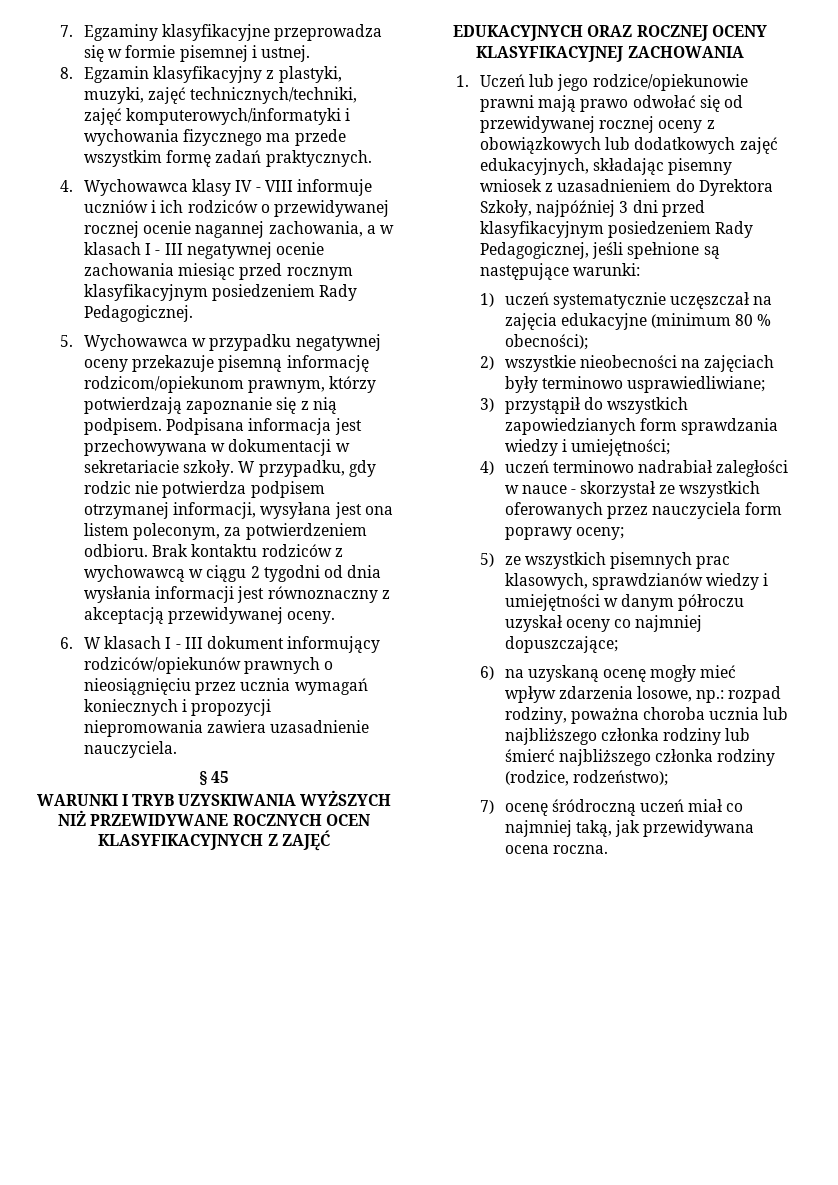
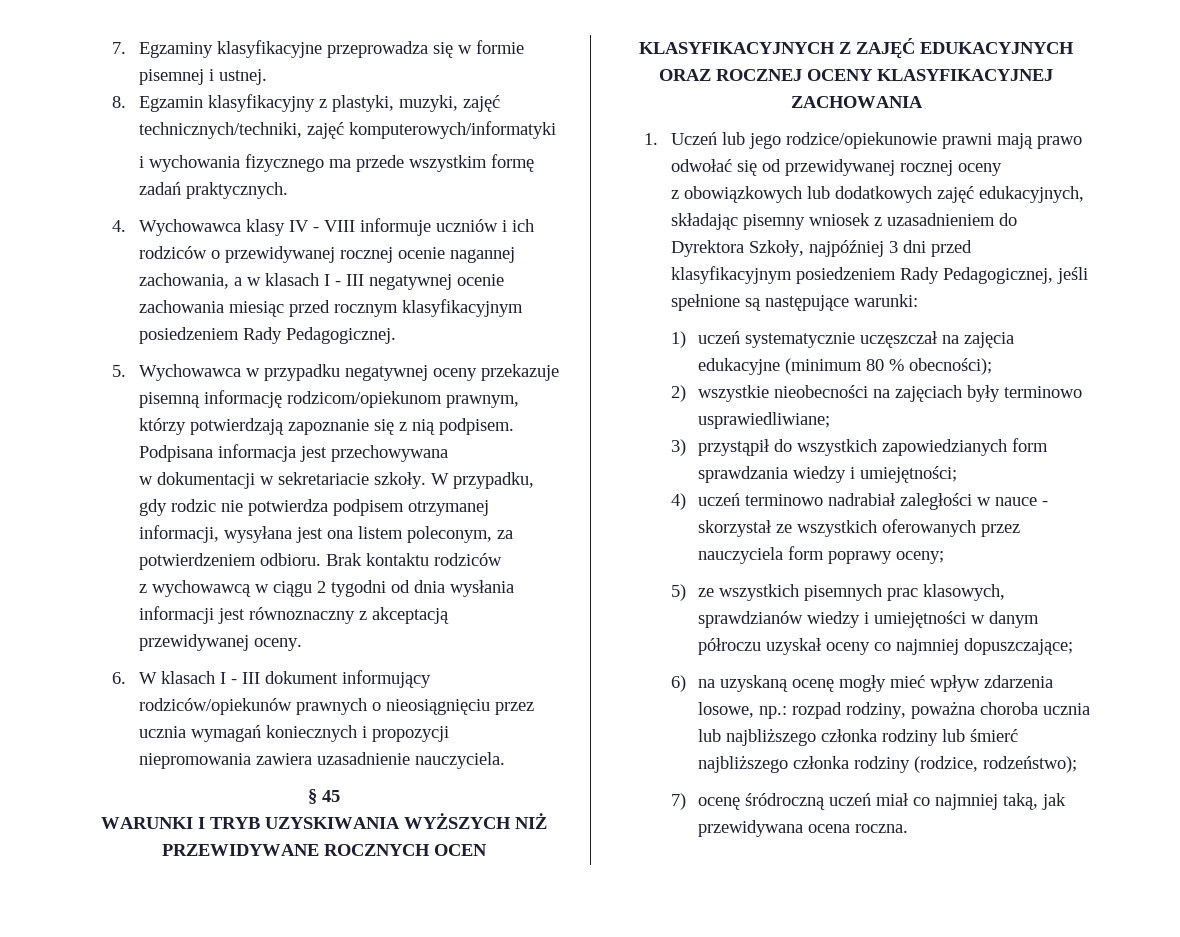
- 8. Egzamin klasyfikacyjny z plastyki, muzyki, zajęć technicznych/techniki, zajęć komputerowych/informatyki i wychowania fizycznego ma przede wszystkim formę zadań praktycznych.
+ 8. Egzamin klasyfikacyjny z plastyki, muzyki, zajęć technicznych/techniki, zajęć komputerowych/informatyki
+ i wychowania fizycznego ma przede wszystkim formę zadań praktycznych.
- Podpisana informacja jest przechowywana w dokumentacji w sekretariacie szkoły.
+ Podpisana informacja jest przechowywana
+ w dokumentacji w sekretariacie szkoły.
- Brak kontaktu rodziców z wychowawcą w ciągu 2 tygodni od dnia wysłania informacji jest równoznaczny z akceptacją przewidywanej oceny.
+ Brak kontaktu rodziców
+ z wychowawcą w ciągu 2 tygodni od dnia wysłania informacji jest równoznaczny z akceptacją przewidywanej oceny.
- 1. Uczeń lub jego rodzice/opiekunowie prawni mają prawo odwołać się od przewidywanej rocznej oceny z obowiązkowych lub dodatkowych zajęć edukacyjnych, składając pisemny wniosek z uzasadnieniem do Dyrektora Szkoły, najpóźniej 3 dni przed klasyfikacyjnym posiedzeniem Rady Pedagogicznej, jeśli spełnione są następujące warunki:
+ 1. Uczeń lub jego rodzice/opiekunowie prawni mają prawo odwołać się od przewidywanej rocznej oceny
+ z obowiązkowych lub dodatkowych zajęć edukacyjnych, składając pisemny wniosek z uzasadnieniem do Dyrektora Szkoły, najpóźniej 3 dni przed klasyfikacyjnym posiedzeniem Rady Pedagogicznej, jeśli spełnione są następujące warunki:

